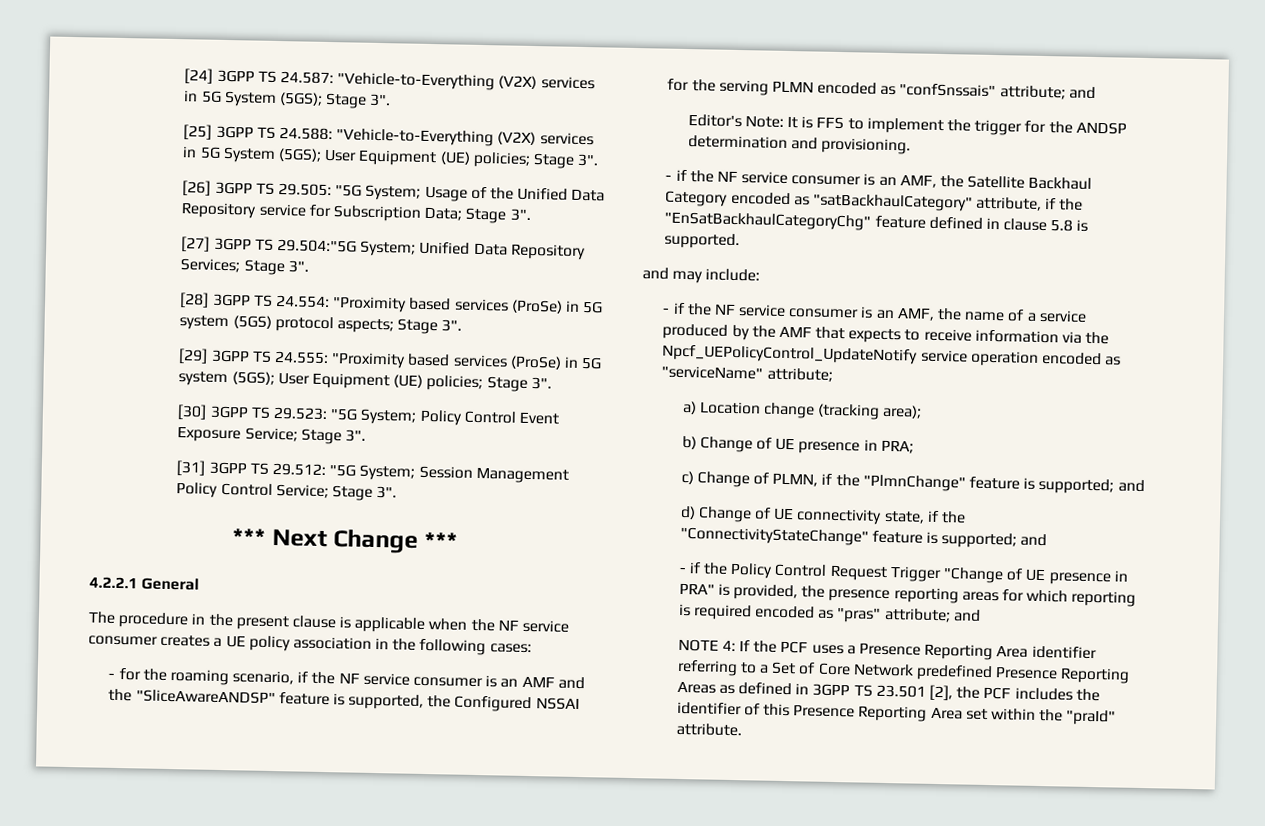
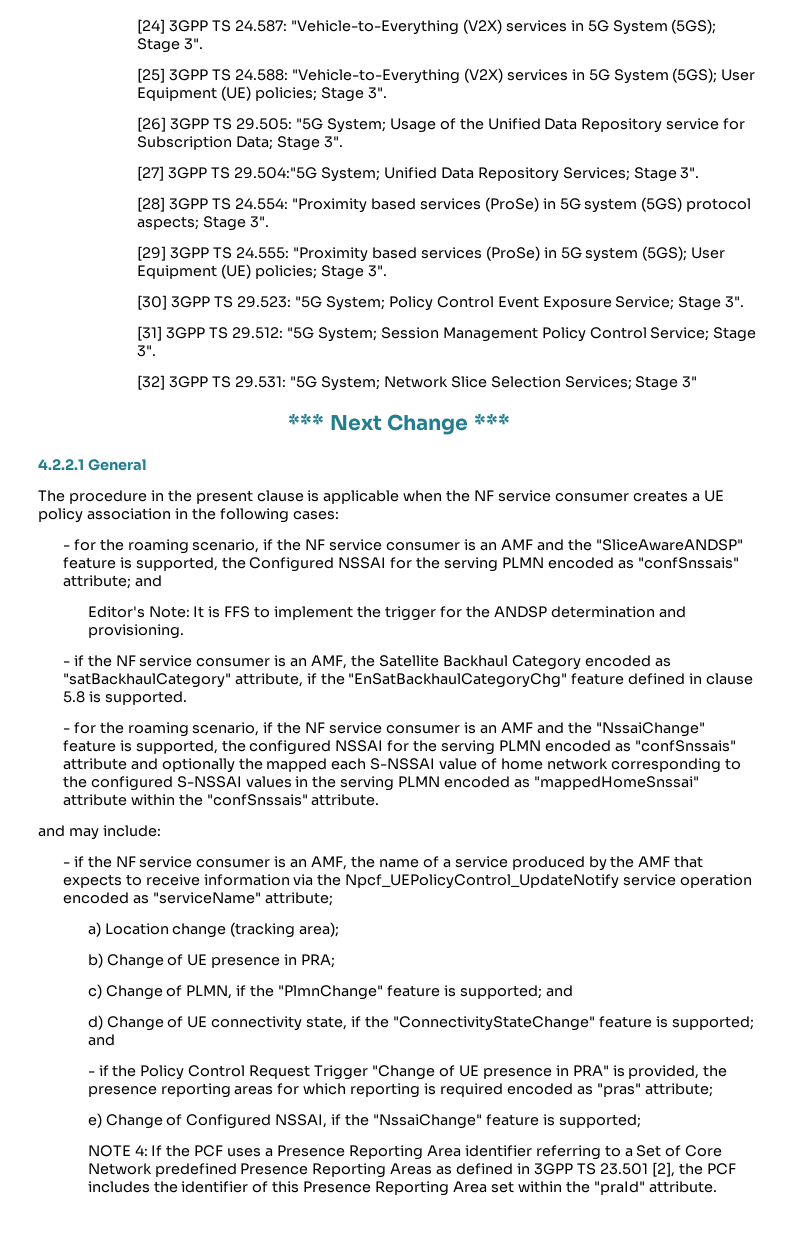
+ [32] 3GPP TS 29.531: "5G System; Network Slice Selection Services; Stage 3"
+ - for the roaming scenario, if the NF service consumer is an AMF and the "NssaiChange" feature is supported, the configured NSSAI for the serving PLMN encoded as "confSnssais" attribute and optionally the mapped each S-NSSAI value of home network corresponding to the configured S-NSSAI values in the serving PLMN encoded as "mappedHomeSnssai" attribute within the "confSnssais" attribute.
- - if the Policy Control Request Trigger "Change of UE presence in PRA" is provided, the presence reporting areas for which reporting is required encoded as "pras" attribute; and
+ - if the Policy Control Request Trigger "Change of UE presence in PRA" is provided, the presence reporting areas for which reporting is required encoded as "pras" attribute;
+ e) Change of Configured NSSAI, if the "NssaiChange" feature is supported;

